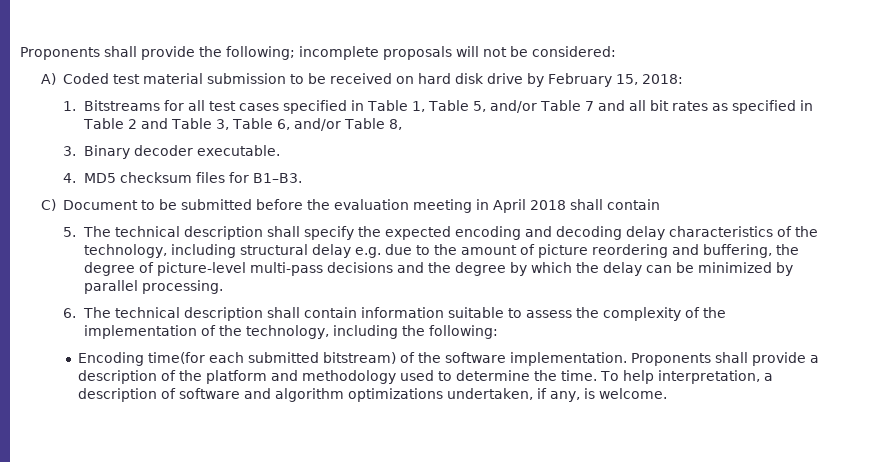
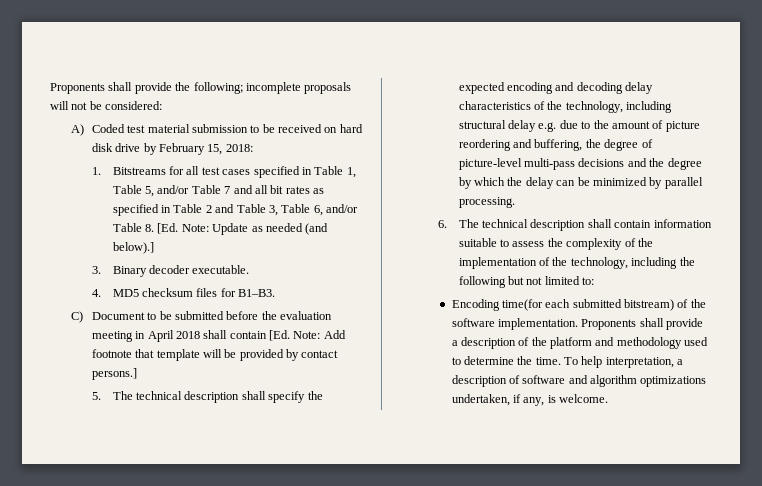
- 1. Bitstreams for all test cases specified in Table 1, Table 5, and/or Table 7 and all bit rates as specified in Table 2 and Table 3, Table 6, and/or Table 8,
+ 1. Bitstreams for all test cases specified in Table 1, Table 5, and/or Table 7 and all bit rates as specified in Table 2 and Table 3, Table 6, and/or Table 8. [Ed. Note: Update as needed (and below).]
- C) Document to be submitted before the evaluation meeting in April 2018 shall contain
+ C) Document to be submitted before the evaluation meeting in April 2018 shall contain [Ed. Note: Add footnote that template will be provided by contact persons.]
- 6. The technical description shall contain information suitable to assess the complexity of the implementation of the technology, including the following:
+ 6. The technical description shall contain information suitable to assess the complexity of the implementation of the technology, including the following but not limited to:

